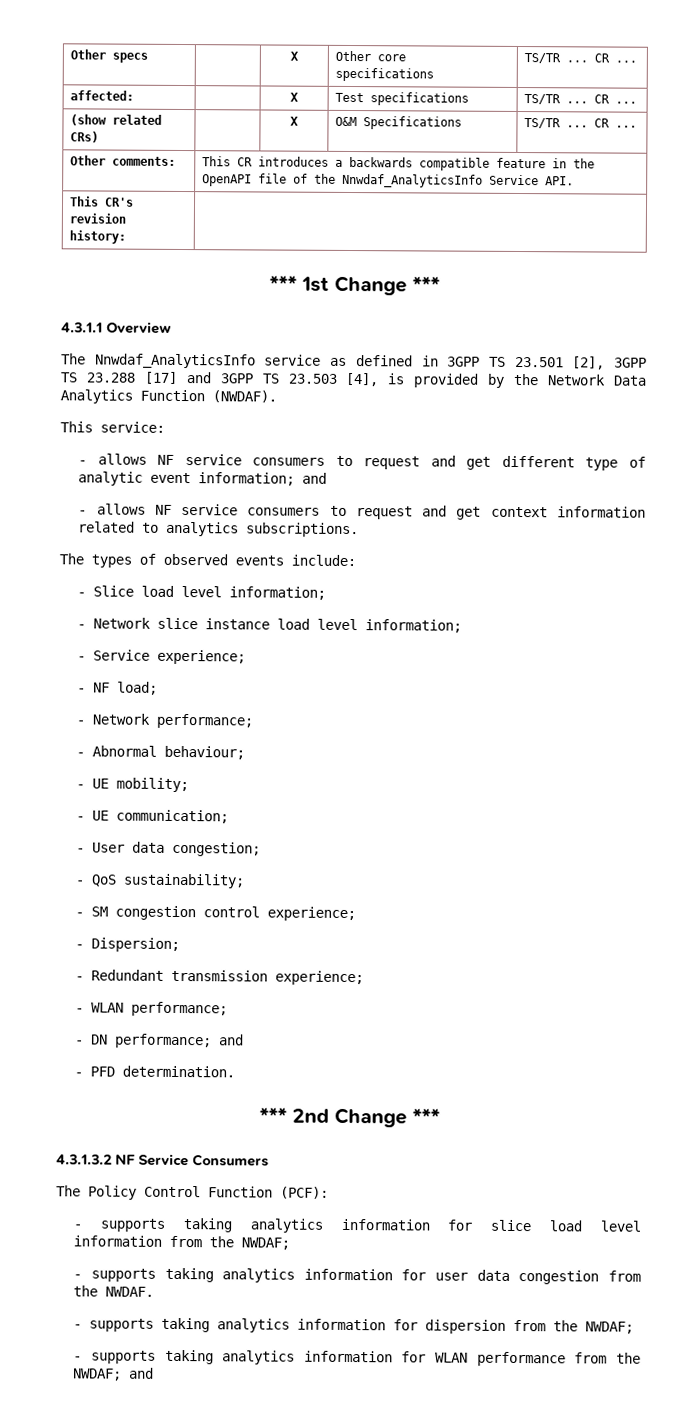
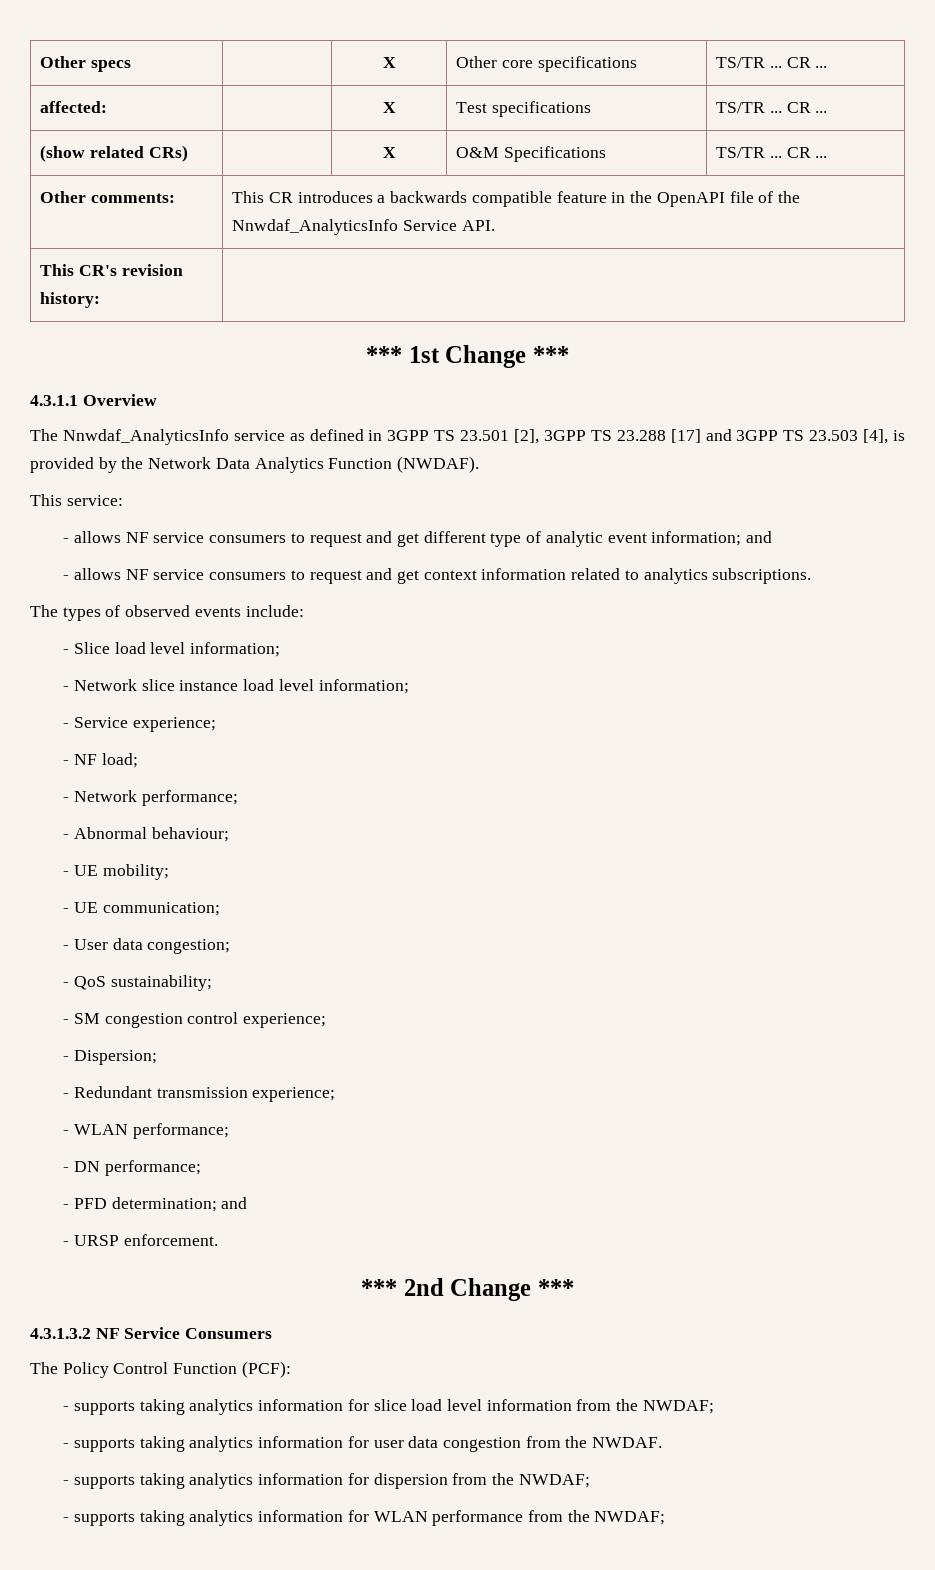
- - DN performance; and
- - PFD determination.
+ - DN performance;
+ - PFD determination; and
+ - URSP enforcement.
- - supports taking analytics information for WLAN performance from the NWDAF; and
+ - supports taking analytics information for WLAN performance from the NWDAF;

